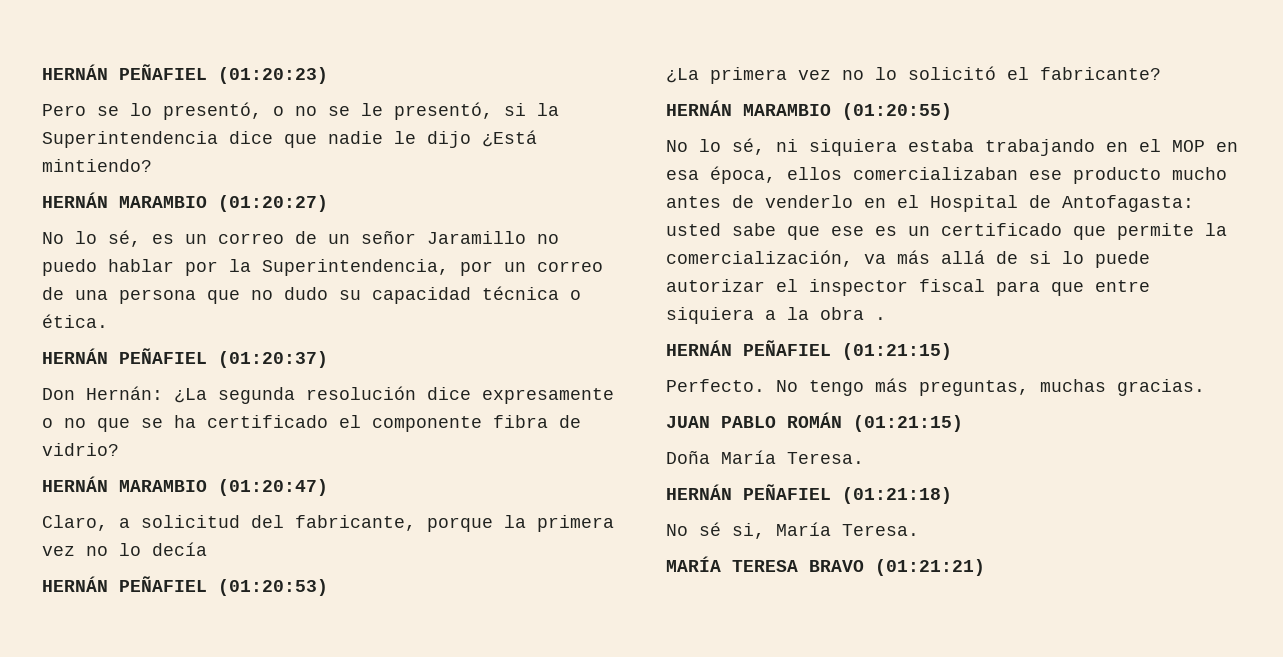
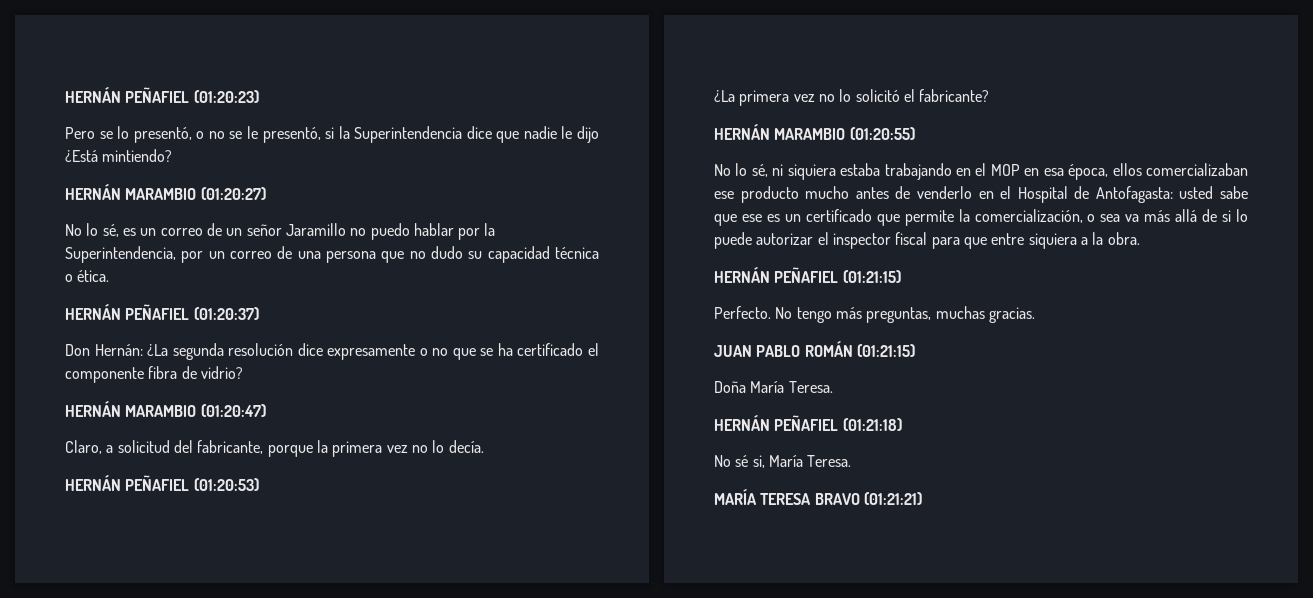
- Claro, a solicitud del fabricante, porque la primera vez no lo decía
+ Claro, a solicitud del fabricante, porque la primera vez no lo decía.
- No lo sé, ni siquiera estaba trabajando en el MOP en esa época, ellos comercializaban ese producto mucho antes de venderlo en el Hospital de Antofagasta: usted sabe que ese es un certificado que permite la comercialización, va más allá de si lo puede autorizar el inspector fiscal para que entre siquiera a la obra .
+ No lo sé, ni siquiera estaba trabajando en el MOP en esa época, ellos comercializaban ese producto mucho antes de venderlo en el Hospital de Antofagasta: usted sabe que ese es un certificado que permite la comercialización, o sea va más allá de si lo puede autorizar el inspector fiscal para que entre siquiera a la obra.

